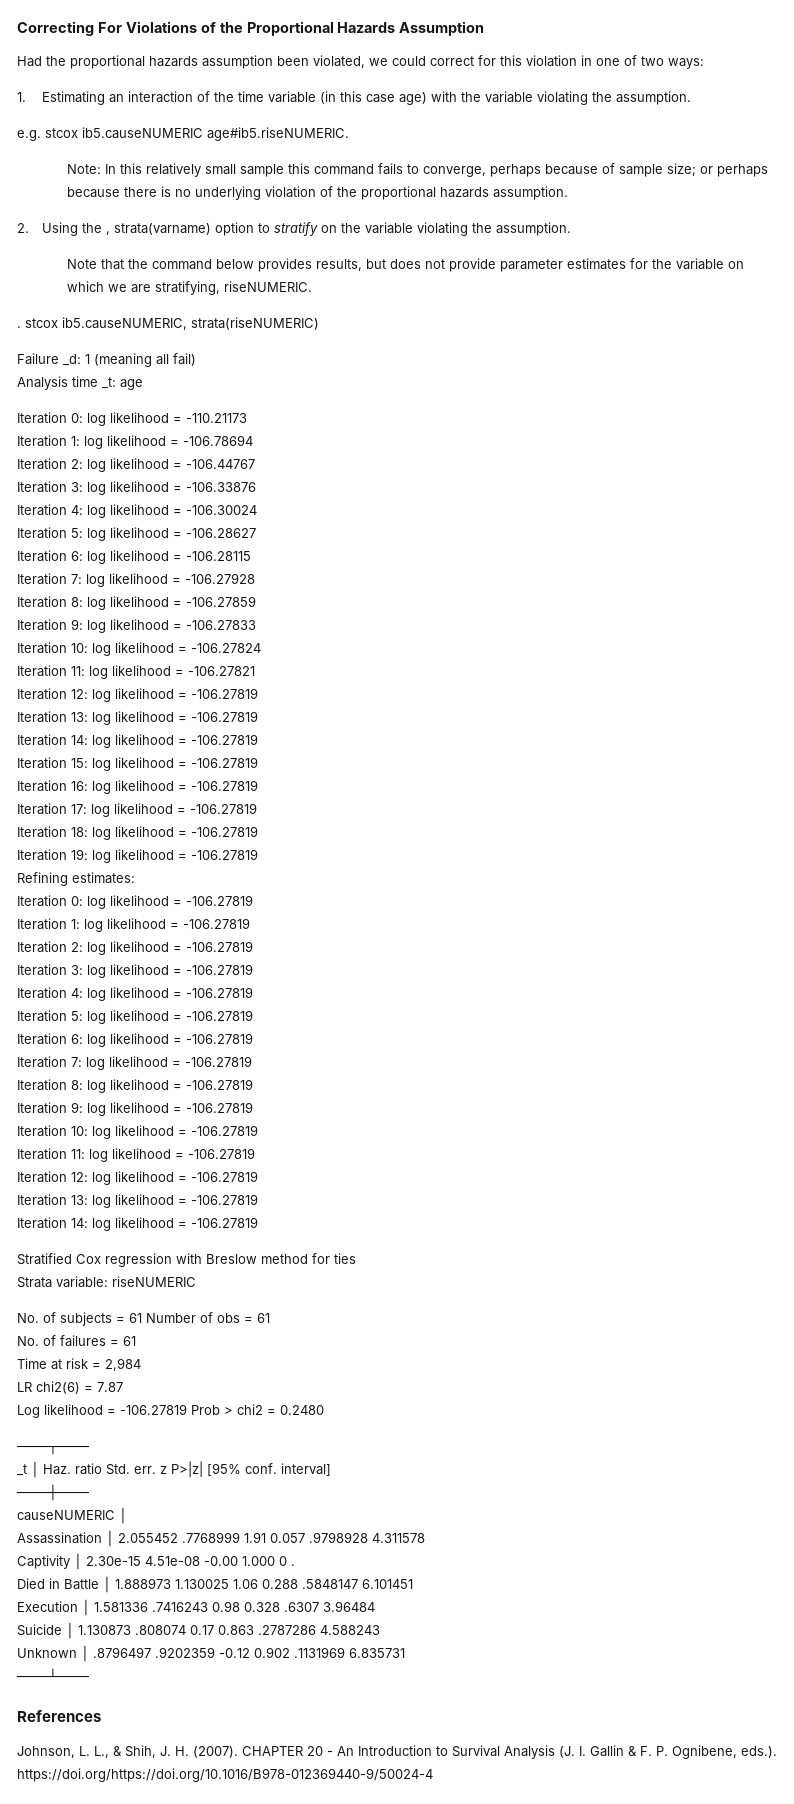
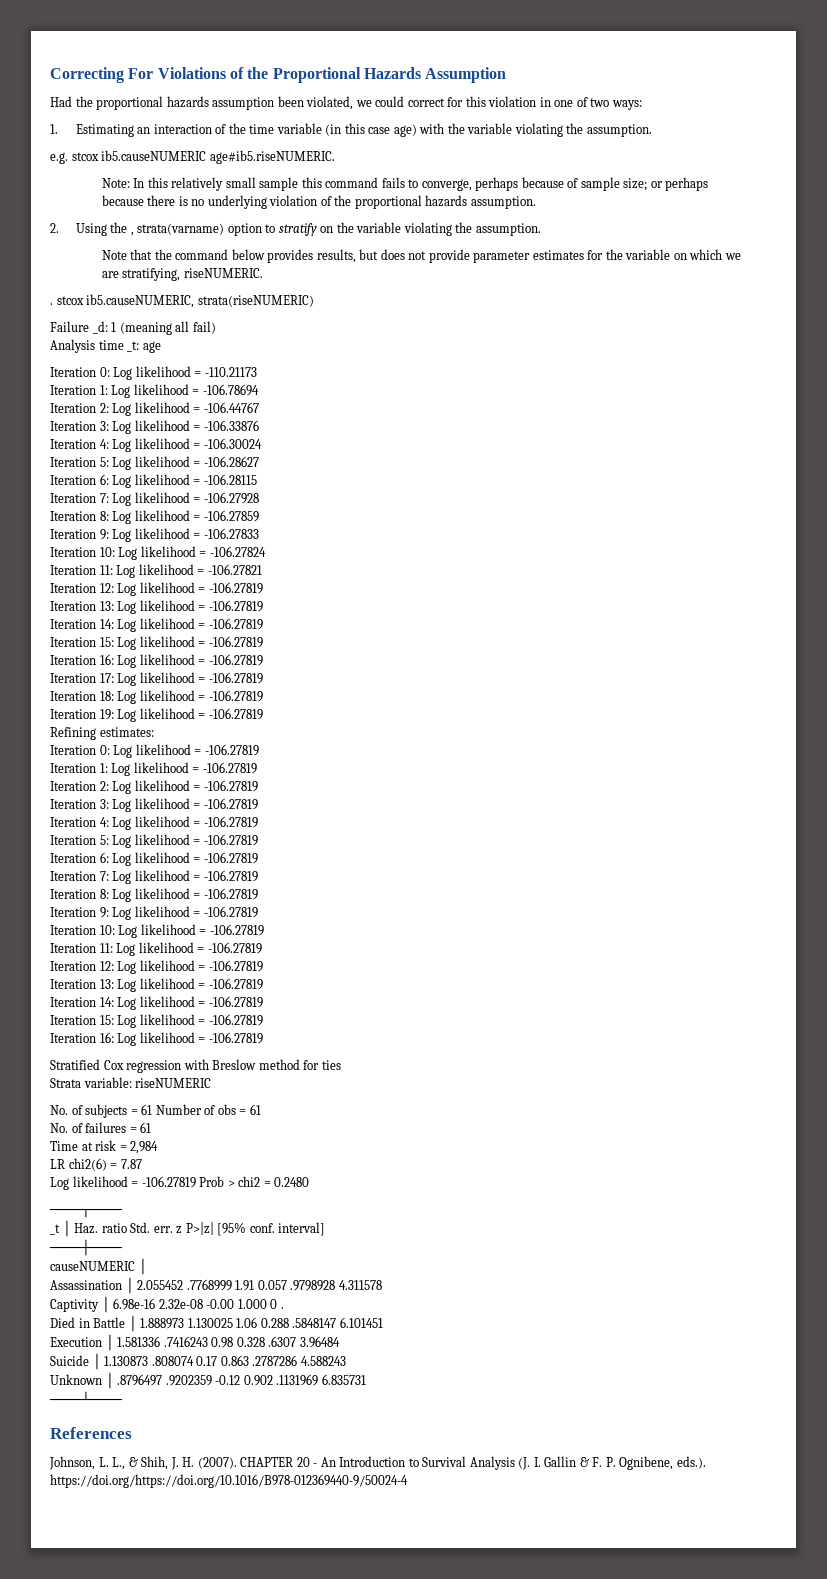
- Iteration 0: log likelihood = -110.21173
+ Iteration 0: Log likelihood = -110.21173
- Iteration 1: log likelihood = -106.78694
+ Iteration 1: Log likelihood = -106.78694
- Iteration 2: log likelihood = -106.44767
+ Iteration 2: Log likelihood = -106.44767
- Iteration 3: log likelihood = -106.33876
+ Iteration 3: Log likelihood = -106.33876
- Iteration 4: log likelihood = -106.30024
+ Iteration 4: Log likelihood = -106.30024
- Iteration 5: log likelihood = -106.28627
+ Iteration 5: Log likelihood = -106.28627
- Iteration 6: log likelihood = -106.28115
+ Iteration 6: Log likelihood = -106.28115
- Iteration 7: log likelihood = -106.27928
+ Iteration 7: Log likelihood = -106.27928
- Iteration 8: log likelihood = -106.27859
+ Iteration 8: Log likelihood = -106.27859
- Iteration 9: log likelihood = -106.27833
+ Iteration 9: Log likelihood = -106.27833
- Iteration 10: log likelihood = -106.27824
+ Iteration 10: Log likelihood = -106.27824
- Iteration 11: log likelihood = -106.27821
- Iteration 12: log likelihood = -106.27819
- Iteration 13: log likelihood = -106.27819
- Iteration 14: log likelihood = -106.27819
- Iteration 15: log likelihood = -106.27819
- Iteration 16: log likelihood = -106.27819
+ Iteration 11: Log likelihood = -106.27821
+ Iteration 12: Log likelihood = -106.27819
+ Iteration 13: Log likelihood = -106.27819
+ Iteration 14: Log likelihood = -106.27819
+ Iteration 15: Log likelihood = -106.27819
+ Iteration 16: Log likelihood = -106.27819
- Iteration 17: log likelihood = -106.27819
+ Iteration 17: Log likelihood = -106.27819
- Iteration 18: log likelihood = -106.27819
+ Iteration 18: Log likelihood = -106.27819
- Iteration 19: log likelihood = -106.27819
+ Iteration 19: Log likelihood = -106.27819
- Iteration 0: log likelihood = -106.27819
+ Iteration 0: Log likelihood = -106.27819
- Iteration 1: log likelihood = -106.27819
+ Iteration 1: Log likelihood = -106.27819
- Iteration 2: log likelihood = -106.27819
+ Iteration 2: Log likelihood = -106.27819
- Iteration 3: log likelihood = -106.27819
+ Iteration 3: Log likelihood = -106.27819
- Iteration 4: log likelihood = -106.27819
+ Iteration 4: Log likelihood = -106.27819
- Iteration 5: log likelihood = -106.27819
+ Iteration 5: Log likelihood = -106.27819
- Iteration 6: log likelihood = -106.27819
+ Iteration 6: Log likelihood = -106.27819
- Iteration 7: log likelihood = -106.27819
+ Iteration 7: Log likelihood = -106.27819
- Iteration 8: log likelihood = -106.27819
+ Iteration 8: Log likelihood = -106.27819
- Iteration 9: log likelihood = -106.27819
+ Iteration 9: Log likelihood = -106.27819
- Iteration 10: log likelihood = -106.27819
+ Iteration 10: Log likelihood = -106.27819
- Iteration 11: log likelihood = -106.27819
- Iteration 12: log likelihood = -106.27819
- Iteration 13: log likelihood = -106.27819
- Iteration 14: log likelihood = -106.27819
+ Iteration 11: Log likelihood = -106.27819
+ Iteration 12: Log likelihood = -106.27819
+ Iteration 13: Log likelihood = -106.27819
+ Iteration 14: Log likelihood = -106.27819
+ Iteration 15: Log likelihood = -106.27819
+ Iteration 16: Log likelihood = -106.27819
- Captivity │ 2.30e-15 4.51e-08 -0.00 1.000 0 .
+ Captivity │ 6.98e-16 2.32e-08 -0.00 1.000 0 .

